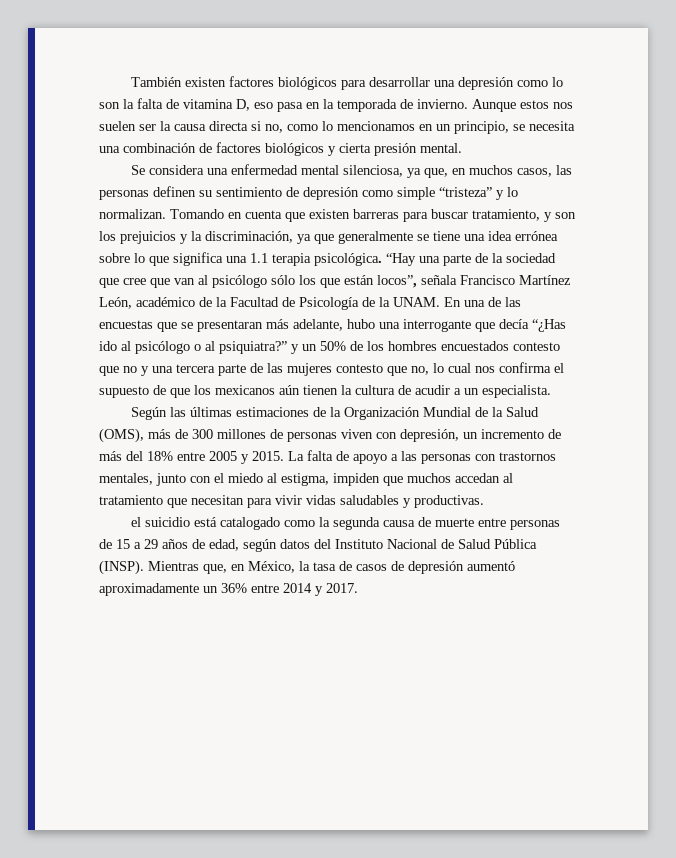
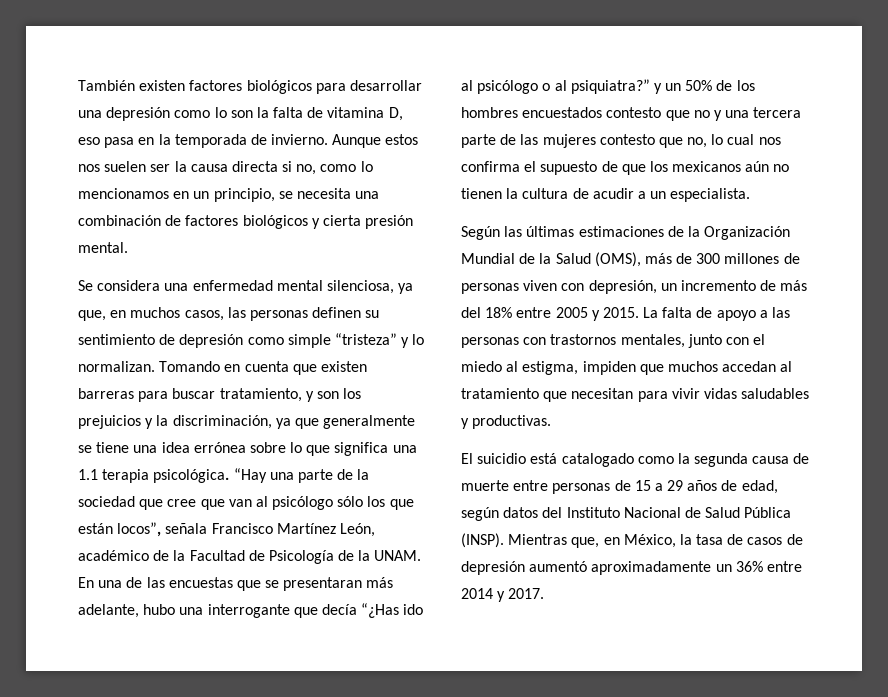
- En una de las encuestas que se presentaran más adelante, hubo una interrogante que decía “¿Has ido al psicólogo o al psiquiatra?” y un 50% de los hombres encuestados contesto que no y una tercera parte de las mujeres contesto que no, lo cual nos confirma el supuesto de que los mexicanos aún tienen la cultura de acudir a un especialista.
+ En una de las encuestas que se presentaran más adelante, hubo una interrogante que decía “¿Has ido al psicólogo o al psiquiatra?” y un 50% de los hombres encuestados contesto que no y una tercera parte de las mujeres contesto que no, lo cual nos confirma el supuesto de que los mexicanos aún no tienen la cultura de acudir a un especialista.
- el suicidio está catalogado como la segunda causa de muerte entre personas de 15 a 29 años de edad, según datos del Instituto Nacional de Salud Pública (INSP).
+ El suicidio está catalogado como la segunda causa de muerte entre personas de 15 a 29 años de edad, según datos del Instituto Nacional de Salud Pública (INSP).

